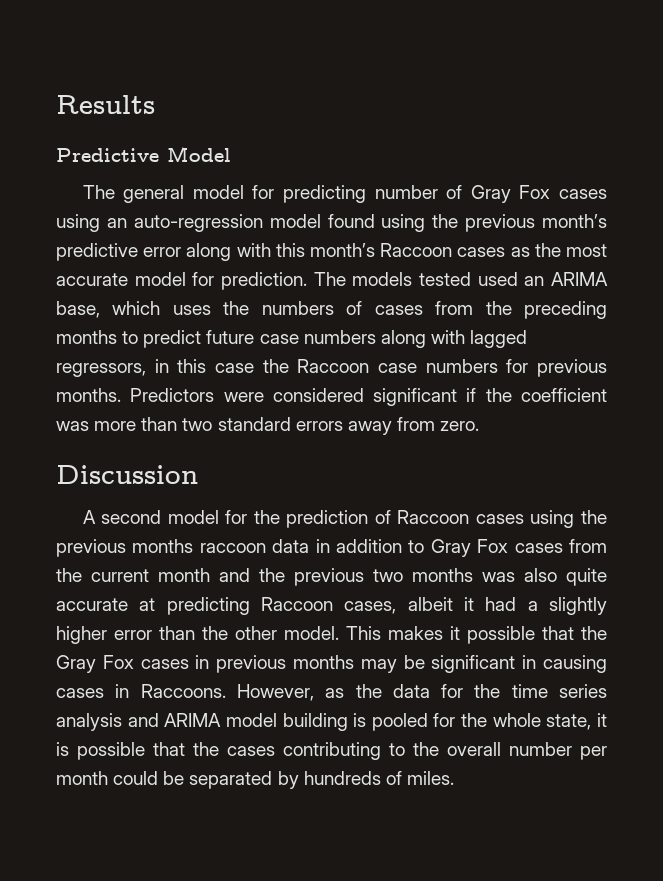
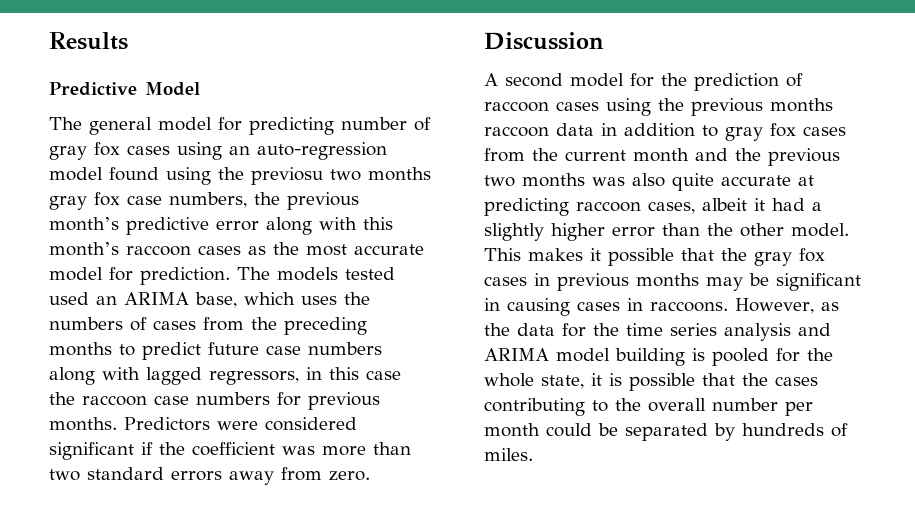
- The general model for predicting number of Gray Fox cases using an auto-regression model found using the previous month’s predictive error along with this month’s Raccoon cases as the most accurate model for prediction.
+ The general model for predicting number of gray fox cases using an auto-regression model found using the previosu two months gray fox case numbers, the previous month’s predictive error along with this month’s raccoon cases as the most accurate model for prediction.
- The models tested used an ARIMA base, which uses the numbers of cases from the preceding months to predict future case numbers along with lagged regressors, in this case the Raccoon case numbers for previous months.
+ The models tested used an ARIMA base, which uses the numbers of cases from the preceding months to predict future case numbers along with lagged regressors, in this case the raccoon case numbers for previous months.
- A second model for the prediction of Raccoon cases using the previous months raccoon data in addition to Gray Fox cases from the current month and the previous two months was also quite accurate at predicting Raccoon cases, albeit it had a slightly higher error than the other model.
+ A second model for the prediction of raccoon cases using the previous months raccoon data in addition to gray fox cases from the current month and the previous two months was also quite accurate at predicting raccoon cases, albeit it had a slightly higher error than the other model.
- This makes it possible that the Gray Fox cases in previous months may be significant in causing cases in Raccoons.
+ This makes it possible that the gray fox cases in previous months may be significant in causing cases in raccoons.

